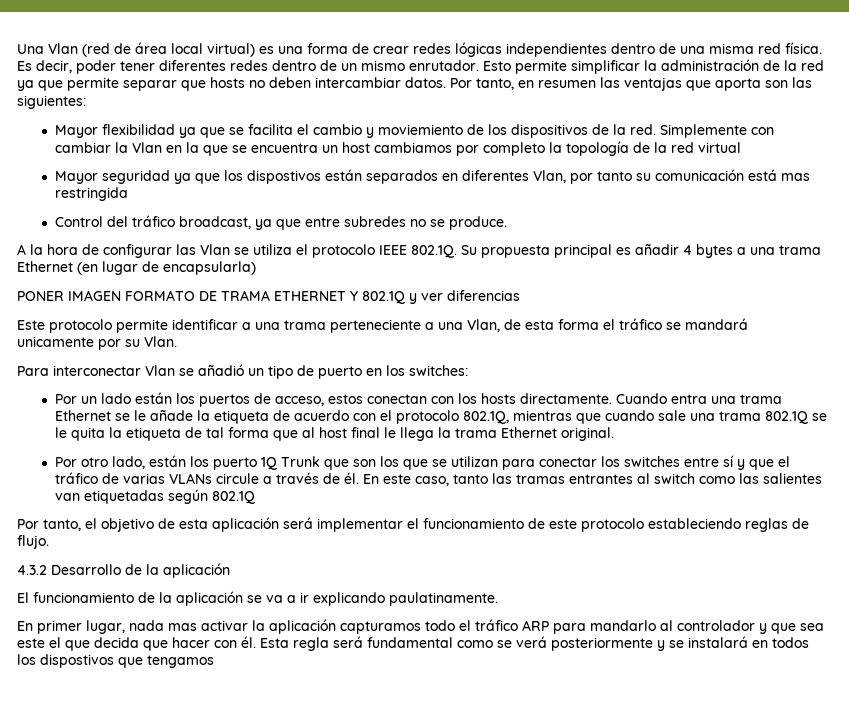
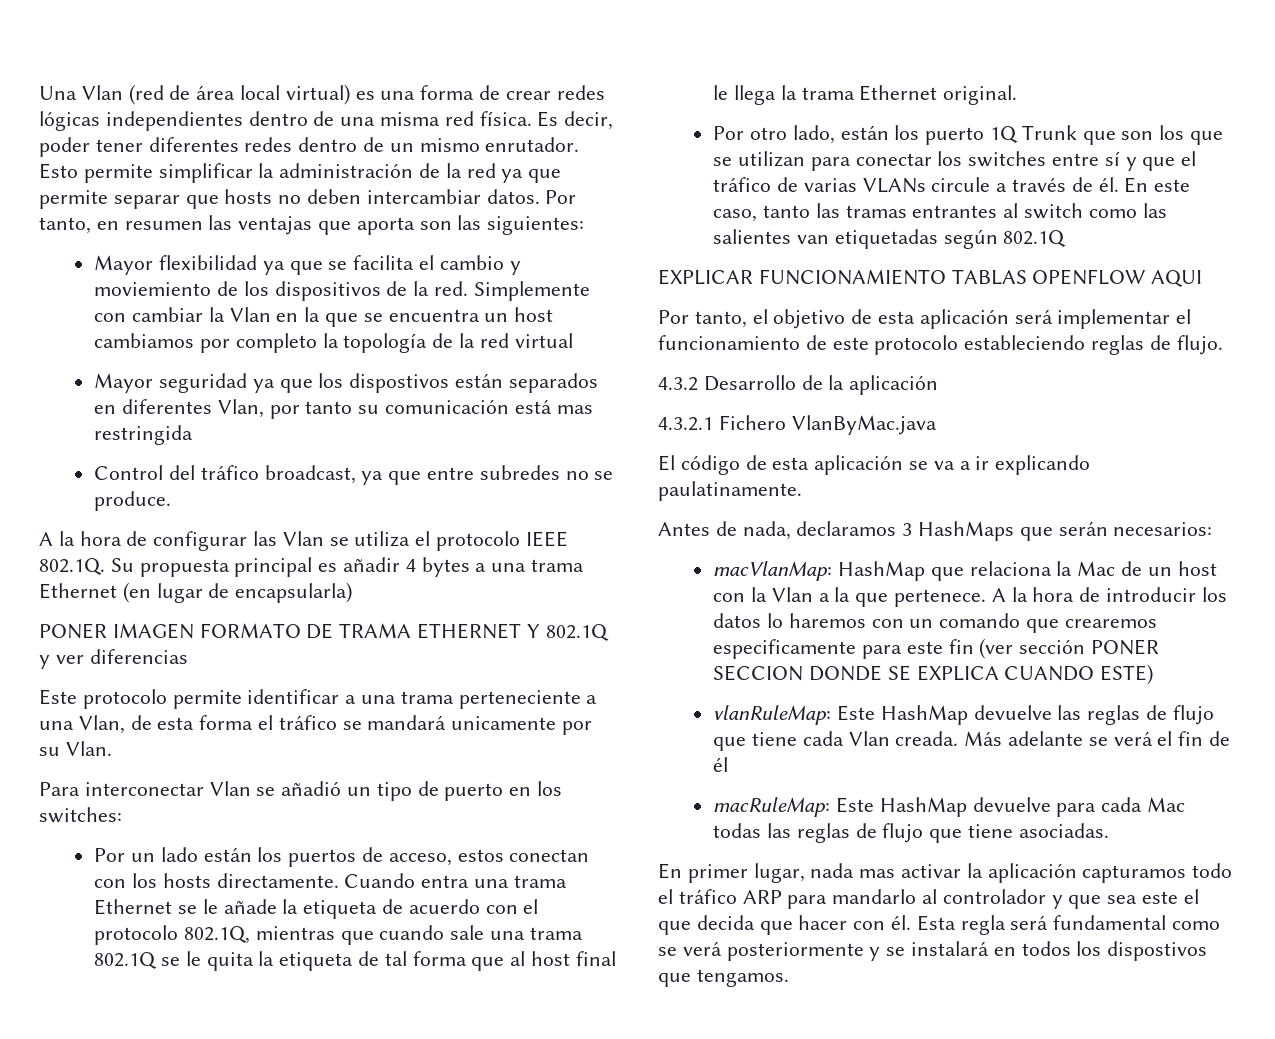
+ EXPLICAR FUNCIONAMIENTO TABLAS OPENFLOW AQUI
- El funcionamiento de la aplicación se va a ir explicando paulatinamente.
+ 4.3.2.1 Fichero VlanByMac.java
+ El código de esta aplicación se va a ir explicando paulatinamente.
+ Antes de nada, declaramos 3 HashMaps que serán necesarios:
+ macVlanMap: HashMap que relaciona la Mac de un host con la Vlan a la que pertenece. A la hora de introducir los datos lo haremos con un comando que crearemos especificamente para este fin (ver sección PONER SECCION DONDE SE EXPLICA CUANDO ESTE)
+ vlanRuleMap: Este HashMap devuelve las reglas de flujo que tiene cada Vlan creada. Más adelante se verá el fin de él
+ macRuleMap: Este HashMap devuelve para cada Mac todas las reglas de flujo que tiene asociadas.
- Esta regla será fundamental como se verá posteriormente y se instalará en todos los dispostivos que tengamos
+ Esta regla será fundamental como se verá posteriormente y se instalará en todos los dispostivos que tengamos.

